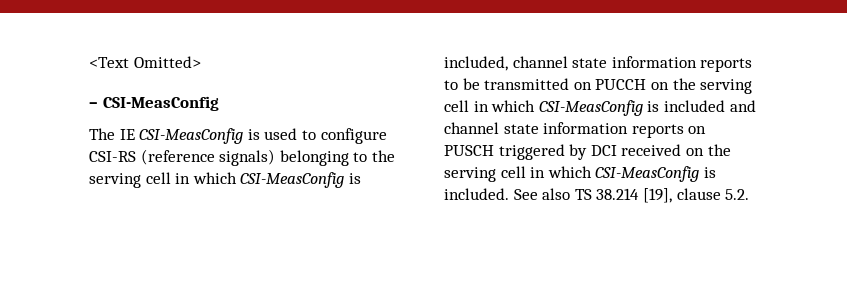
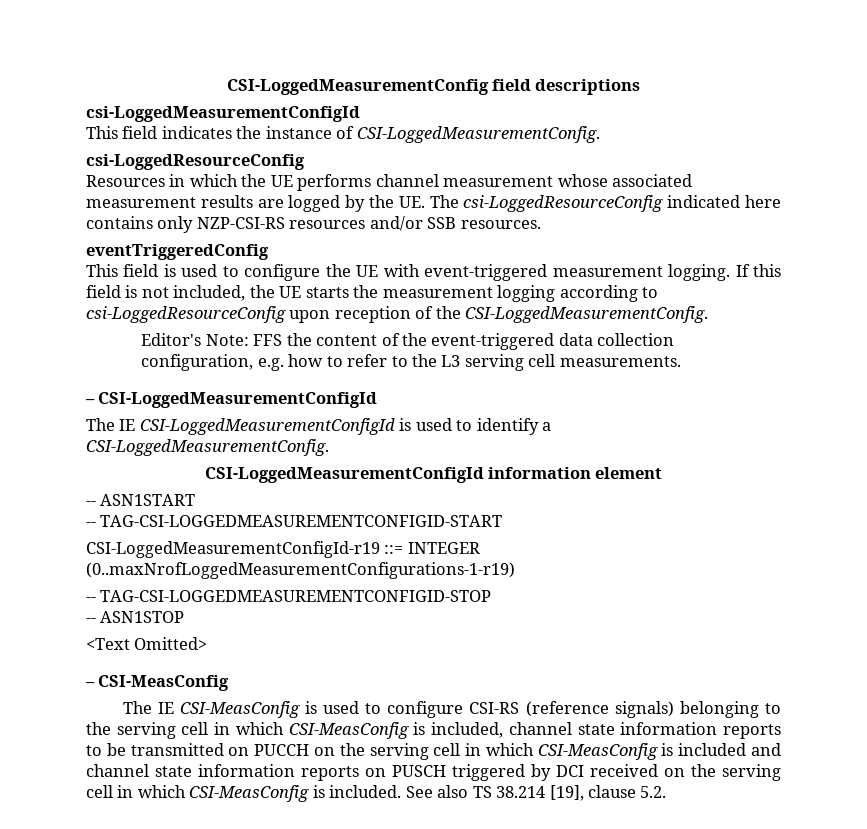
+ CSI-LoggedMeasurementConfig field descriptions
+ csi-LoggedMeasurementConfigId
+ This field indicates the instance of CSI-LoggedMeasurementConfig.
+ csi-LoggedResourceConfig
+ Resources in which the UE performs channel measurement whose associated measurement results are logged by the UE. The csi-LoggedResourceConfig indicated here contains only NZP-CSI-RS resources and/or SSB resources.
+ eventTriggeredConfig
+ This field is used to configure the UE with event-triggered measurement logging. If this field is not included, the UE starts the measurement logging according to csi-LoggedResourceConfig upon reception of the CSI-LoggedMeasurementConfig.
+ Editor's Note: FFS the content of the event-triggered data collection configuration, e.g. how to refer to the L3 serving cell measurements.
+ – CSI-LoggedMeasurementConfigId
+ The IE CSI-LoggedMeasurementConfigId is used to identify a CSI-LoggedMeasurementConfig.
+ CSI-LoggedMeasurementConfigId information element
+ -- ASN1START
+ -- TAG-CSI-LOGGEDMEASUREMENTCONFIGID-START
+ CSI-LoggedMeasurementConfigId-r19 ::= INTEGER (0..maxNrofLoggedMeasurementConfigurations-1-r19)
+ -- TAG-CSI-LOGGEDMEASUREMENTCONFIGID-STOP
+ -- ASN1STOP

